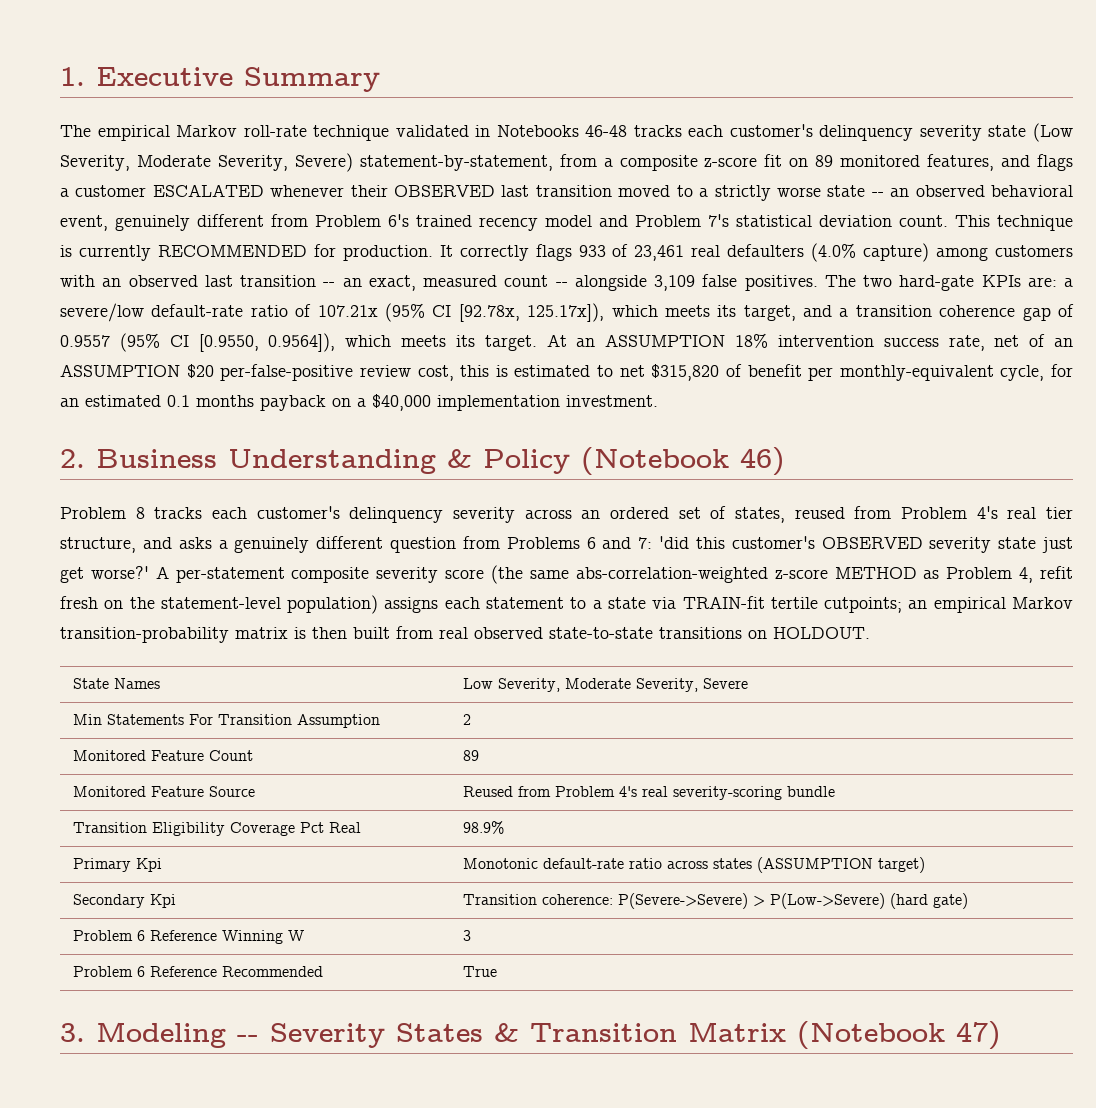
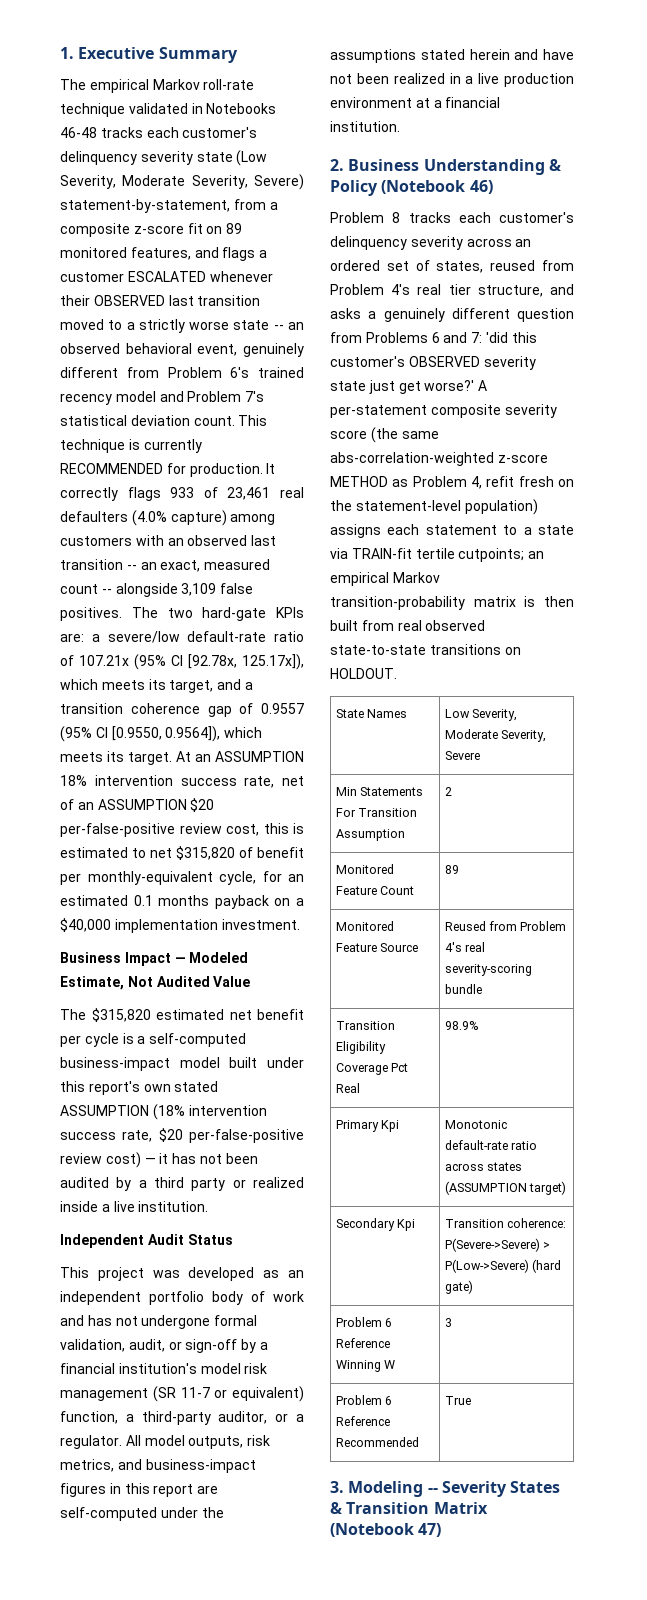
+ Business Impact — Modeled Estimate, Not Audited Value
+ The $315,820 estimated net benefit per cycle is a self-computed business-impact model built under this report's own stated ASSUMPTION (18% intervention success rate, $20 per-false-positive review cost) — it has not been audited by a third party or realized inside a live institution.
+ Independent Audit Status
+ This project was developed as an independent portfolio body of work and has not undergone formal validation, audit, or sign-off by a financial institution's model risk management (SR 11-7 or equivalent) function, a third-party auditor, or a regulator. All model outputs, risk metrics, and business-impact figures in this report are self-computed under the assumptions stated herein and have not been realized in a live production environment at a financial institution.

